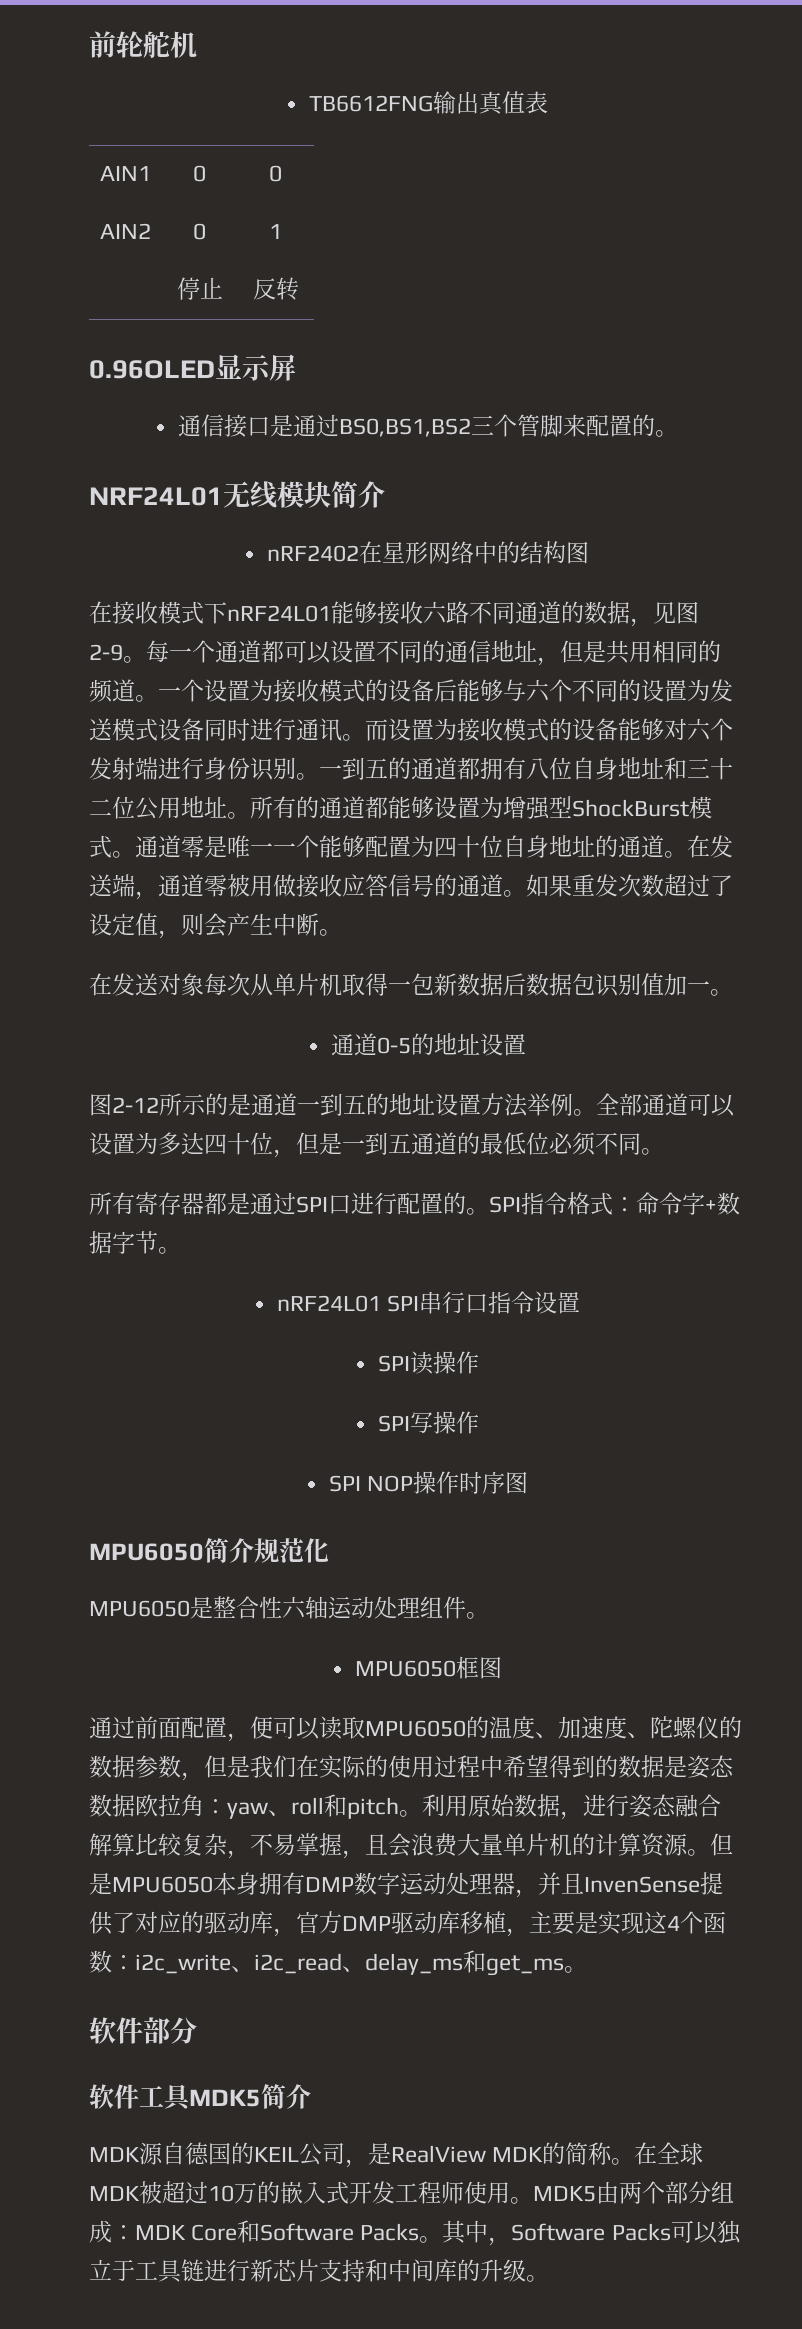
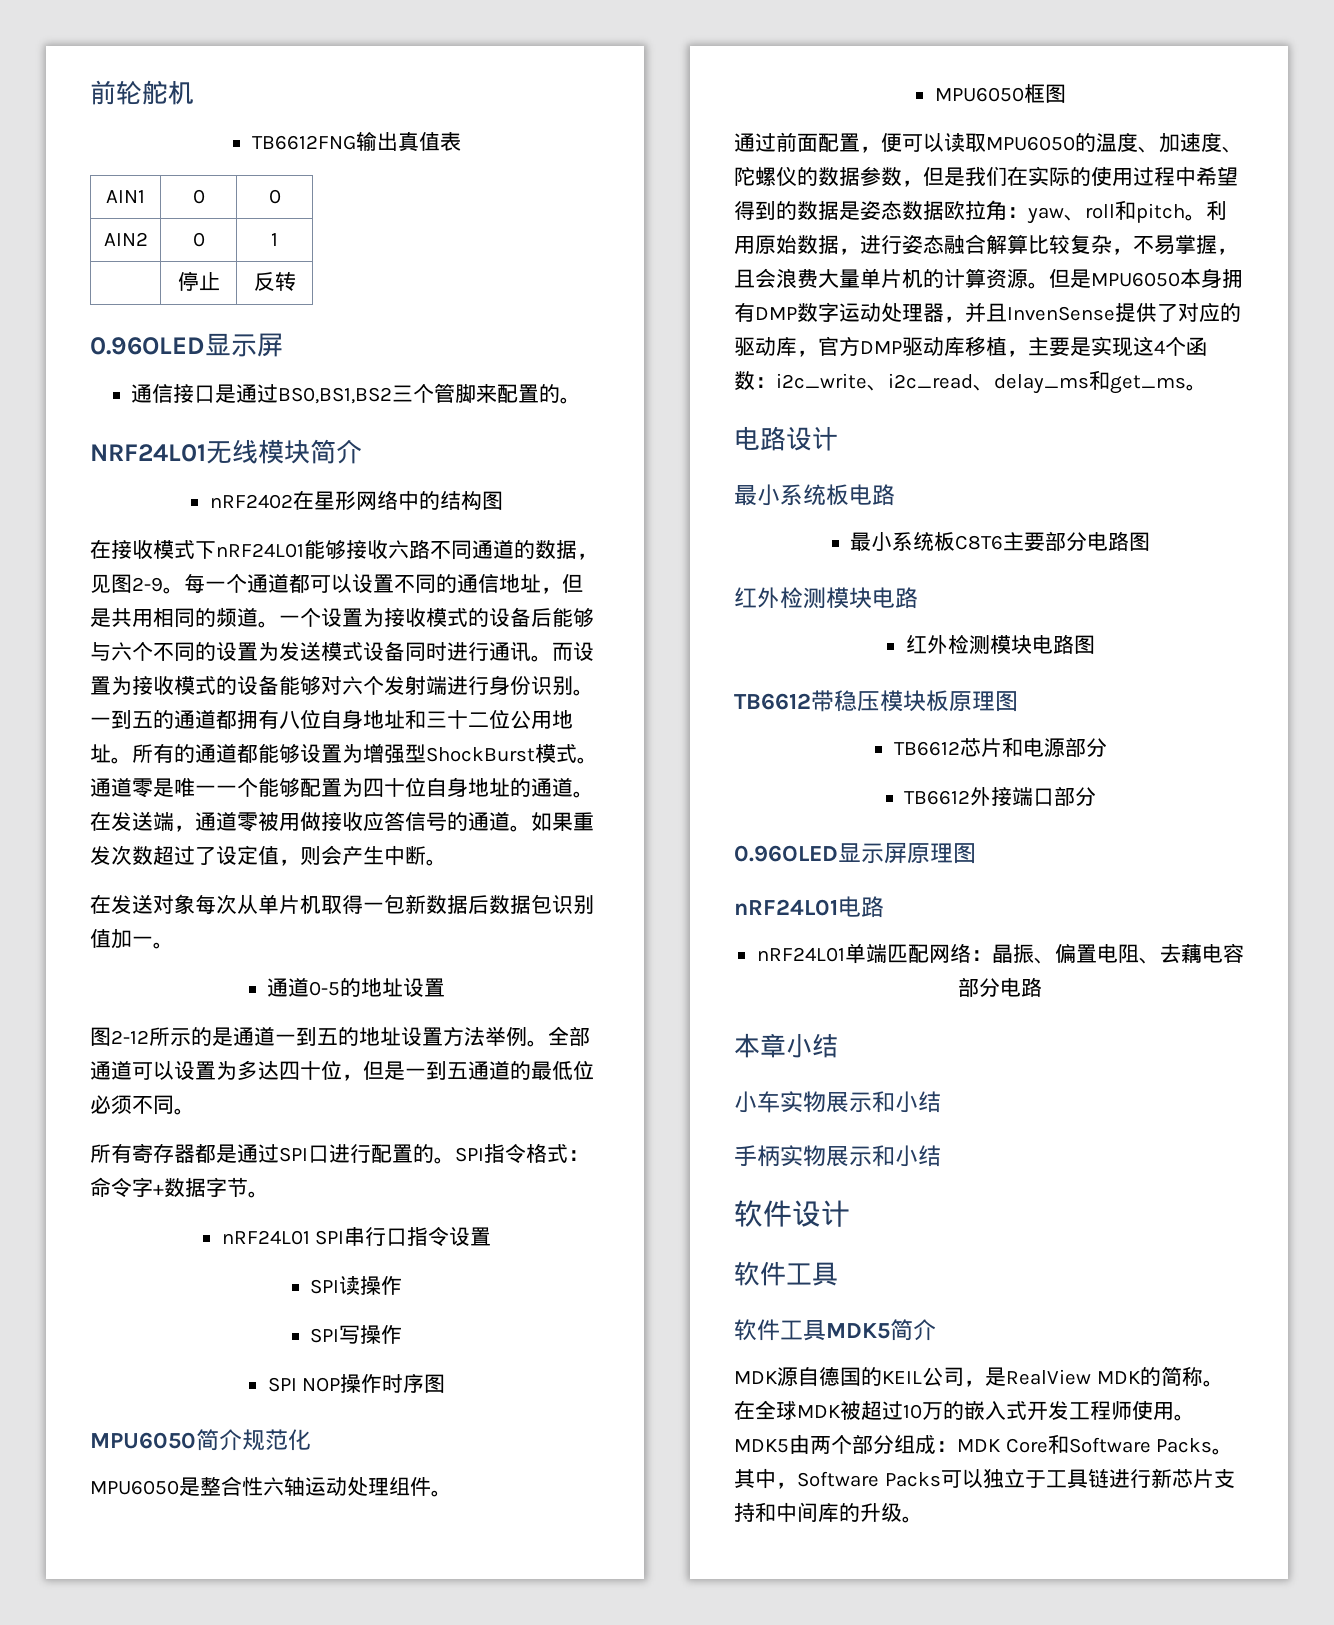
- 软件部分
+ 电路设计
+ 最小系统板电路
+ 最小系统板C8T6主要部分电路图
+ 红外检测模块电路
+ 红外检测模块电路图
+ TB6612带稳压模块板原理图
+ TB6612芯片和电源部分
+ TB6612外接端口部分
+ 0.96OLED显示屏原理图
+ nRF24L01电路
+ nRF24L01单端匹配网络：晶振、偏置电阻、去藕电容部分电路
+ 本章小结
+ 小车实物展示和小结
+ 手柄实物展示和小结
+ 软件设计
+ 软件工具

